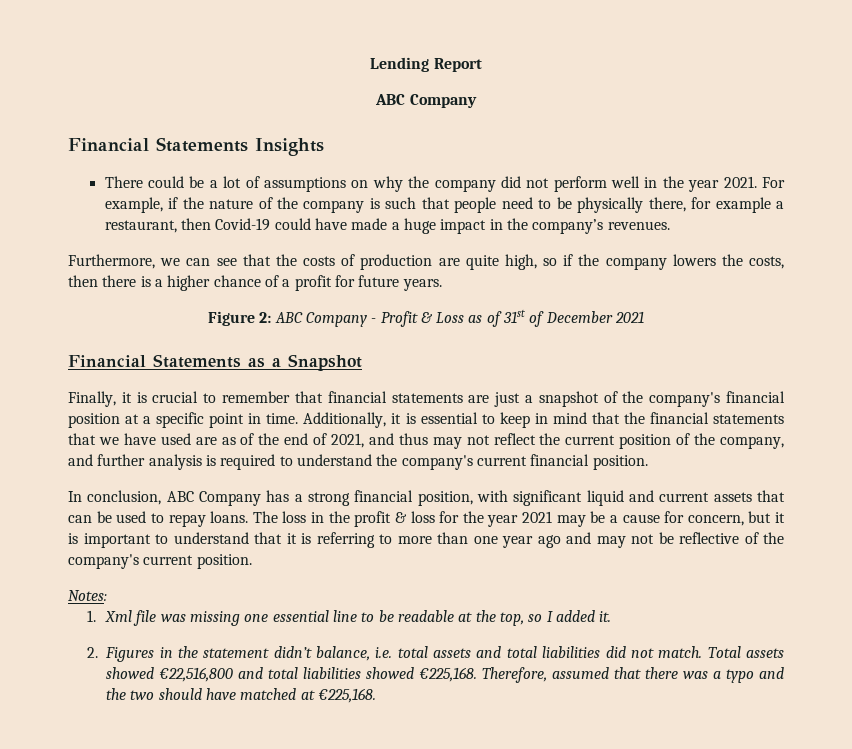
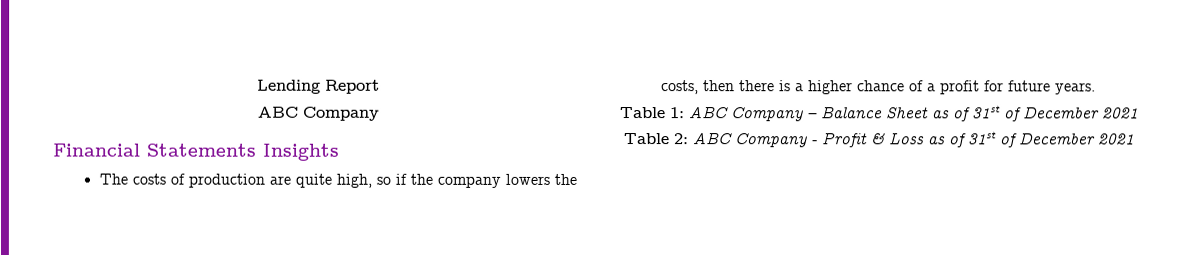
- There could be a lot of assumptions on why the company did not perform well in the year 2021. For example, if the nature of the company is such that people need to be physically there, for example a restaurant, then Covid-19 could have made a huge impact in the company’s revenues.
- Furthermore, we can see that the costs of production are quite high, so if the company lowers the costs, then there is a higher chance of a profit for future years.
+ The costs of production are quite high, so if the company lowers the costs, then there is a higher chance of a profit for future years.
- Figure 2: ABC Company - Profit & Loss as of 31st of December 2021
+ Table 1: ABC Company – Balance Sheet as of 31st of December 2021
+ Table 2: ABC Company - Profit & Loss as of 31st of December 2021
- Financial Statements as a Snapshot
- Finally, it is crucial to remember that financial statements are just a snapshot of the company's financial position at a specific point in time. Additionally, it is essential to keep in mind that the financial statements that we have used are as of the end of 2021, and thus may not reflect the current position of the company, and further analysis is required to understand the company's current financial position.
- In conclusion, ABC Company has a strong financial position, with significant liquid and current assets that can be used to repay loans. The loss in the profit & loss for the year 2021 may be a cause for concern, but it is important to understand that it is referring to more than one year ago and may not be reflective of the company's current position.
- Notes:
- 1. Xml file was missing one essential line to be readable at the top, so I added it.
- 2. Figures in the statement didn’t balance, i.e. total assets and total liabilities did not match. Total assets showed €22,516,800 and total liabilities showed €225,168. Therefore, assumed that there was a typo and the two should have matched at €225,168.

